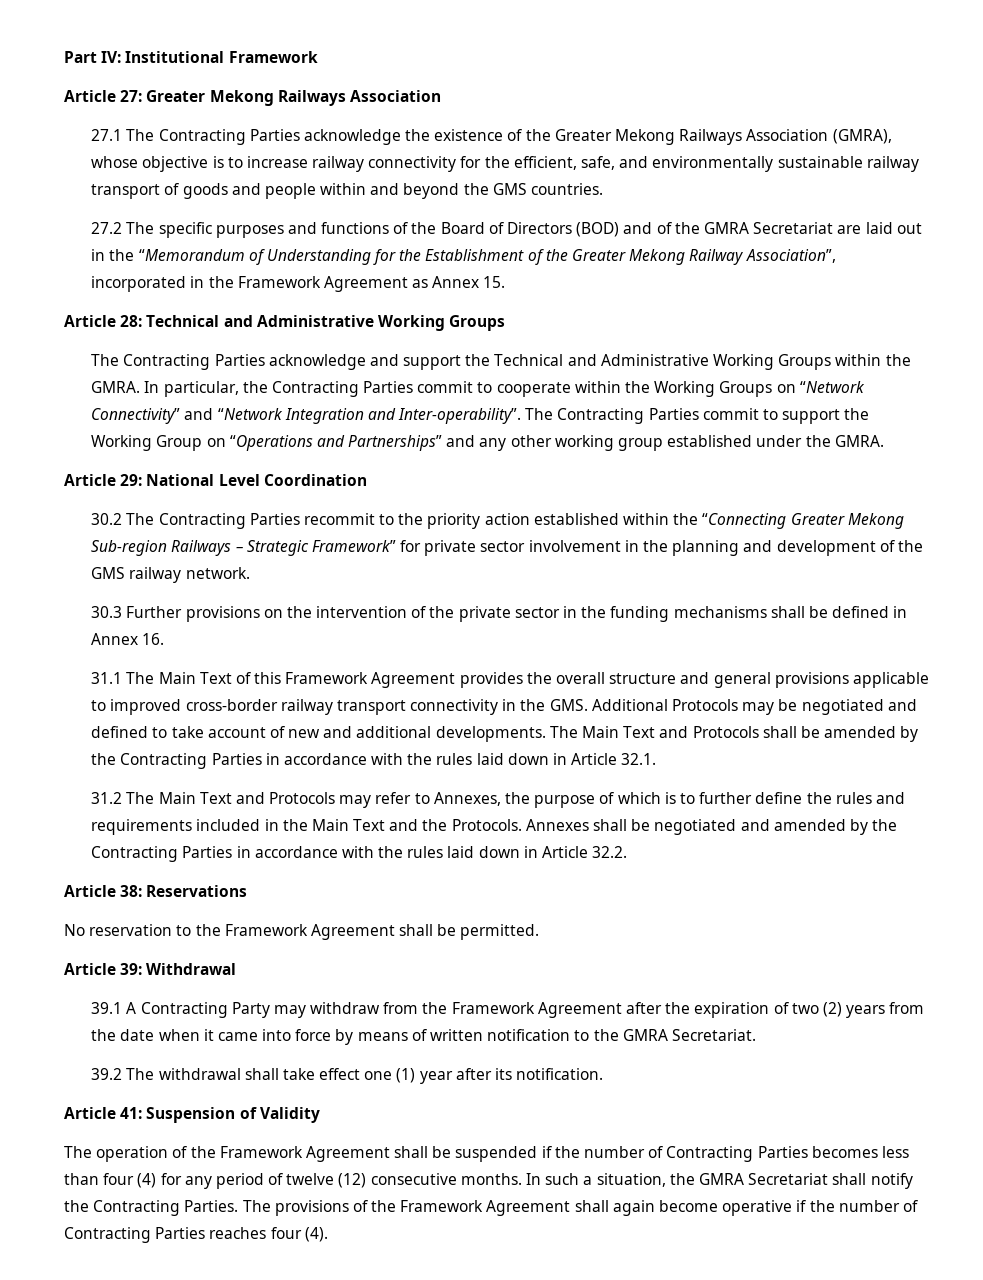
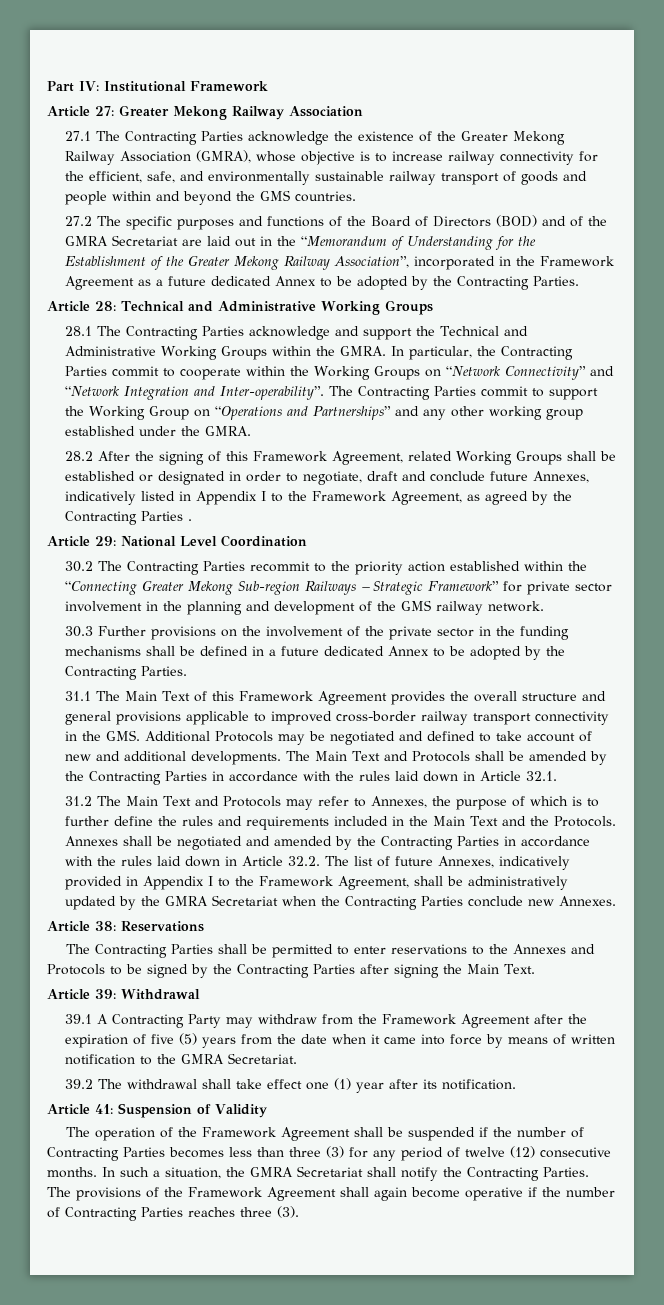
- Article 27: Greater Mekong Railways Association
+ Article 27: Greater Mekong Railway Association
- 27.1 The Contracting Parties acknowledge the existence of the Greater Mekong Railways Association (GMRA), whose objective is to increase railway connectivity for the efficient, safe, and environmentally sustainable railway transport of goods and people within and beyond the GMS countries.
+ 27.1 The Contracting Parties acknowledge the existence of the Greater Mekong Railway Association (GMRA), whose objective is to increase railway connectivity for the efficient, safe, and environmentally sustainable railway transport of goods and people within and beyond the GMS countries.
- 27.2 The specific purposes and functions of the Board of Directors (BOD) and of the GMRA Secretariat are laid out in the “Memorandum of Understanding for the Establishment of the Greater Mekong Railway Association”, incorporated in the Framework Agreement as Annex 15.
+ 27.2 The specific purposes and functions of the Board of Directors (BOD) and of the GMRA Secretariat are laid out in the “Memorandum of Understanding for the Establishment of the Greater Mekong Railway Association”, incorporated in the Framework Agreement as a future dedicated Annex to be adopted by the Contracting Parties.
- The Contracting Parties acknowledge and support the Technical and Administrative Working Groups within the GMRA.
+ 28.1 The Contracting Parties acknowledge and support the Technical and Administrative Working Groups within the GMRA.
+ 28.2 After the signing of this Framework Agreement, related Working Groups shall be established or designated in order to negotiate, draft and conclude future Annexes, indicatively listed in Appendix I to the Framework Agreement, as agreed by the Contracting Parties .
- 30.3 Further provisions on the intervention of the private sector in the funding mechanisms shall be defined in Annex 16.
+ 30.3 Further provisions on the involvement of the private sector in the funding mechanisms shall be defined in a future dedicated Annex to be adopted by the Contracting Parties.
- Annexes shall be negotiated and amended by the Contracting Parties in accordance with the rules laid down in Article 32.2.
+ Annexes shall be negotiated and amended by the Contracting Parties in accordance with the rules laid down in Article 32.2. The list of future Annexes, indicatively provided in Appendix I to the Framework Agreement, shall be administratively updated by the GMRA Secretariat when the Contracting Parties conclude new Annexes.
  Article 38: Reservations
- No reservation to the Framework Agreement shall be permitted.
+ The Contracting Parties shall be permitted to enter reservations to the Annexes and Protocols to be signed by the Contracting Parties after signing the Main Text.
- 39.1 A Contracting Party may withdraw from the Framework Agreement after the expiration of two (2) years from the date when it came into force by means of written notification to the GMRA Secretariat.
+ 39.1 A Contracting Party may withdraw from the Framework Agreement after the expiration of five (5) years from the date when it came into force by means of written notification to the GMRA Secretariat.
- The operation of the Framework Agreement shall be suspended if the number of Contracting Parties becomes less than four (4) for any period of twelve (12) consecutive months.
+ The operation of the Framework Agreement shall be suspended if the number of Contracting Parties becomes less than three (3) for any period of twelve (12) consecutive months.
- The provisions of the Framework Agreement shall again become operative if the number of Contracting Parties reaches four (4).
+ The provisions of the Framework Agreement shall again become operative if the number of Contracting Parties reaches three (3).

